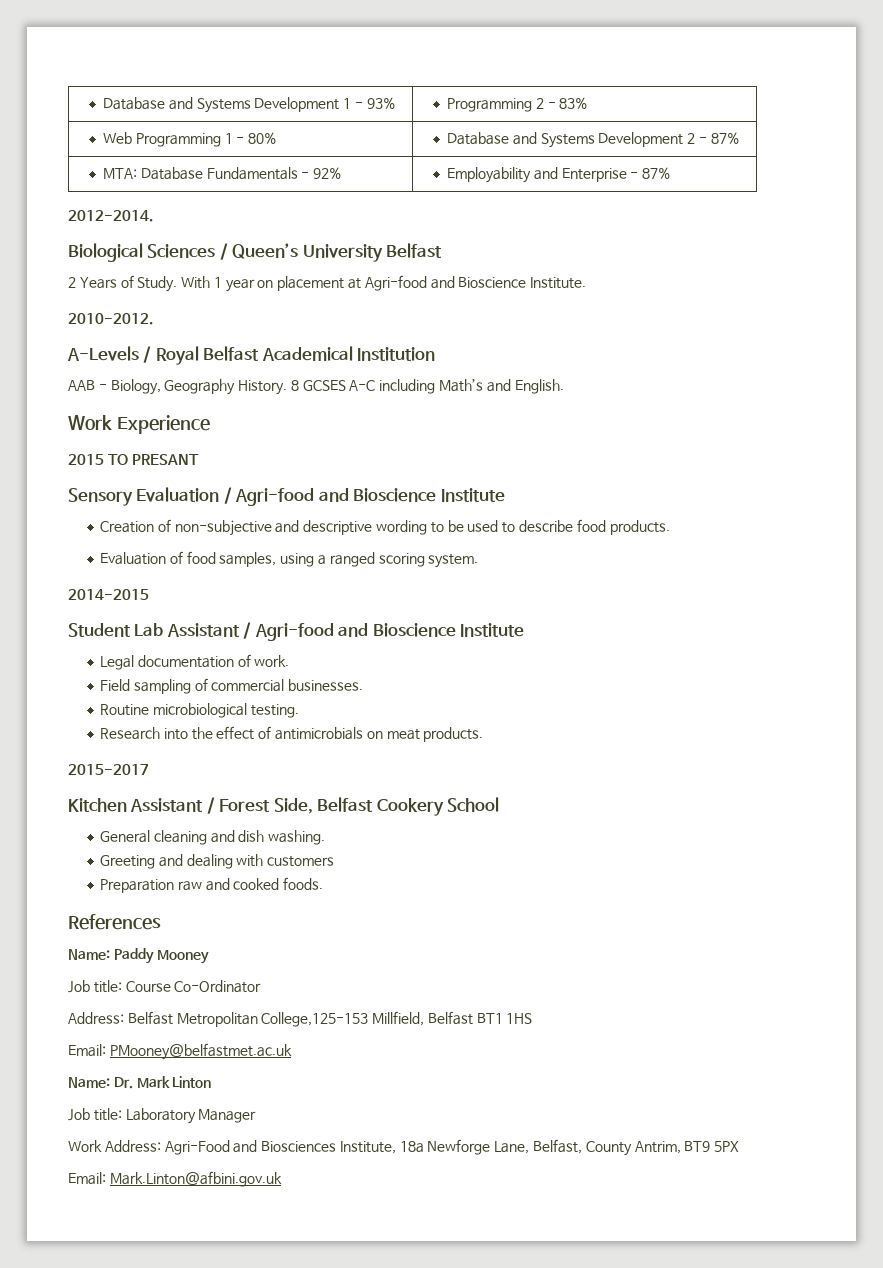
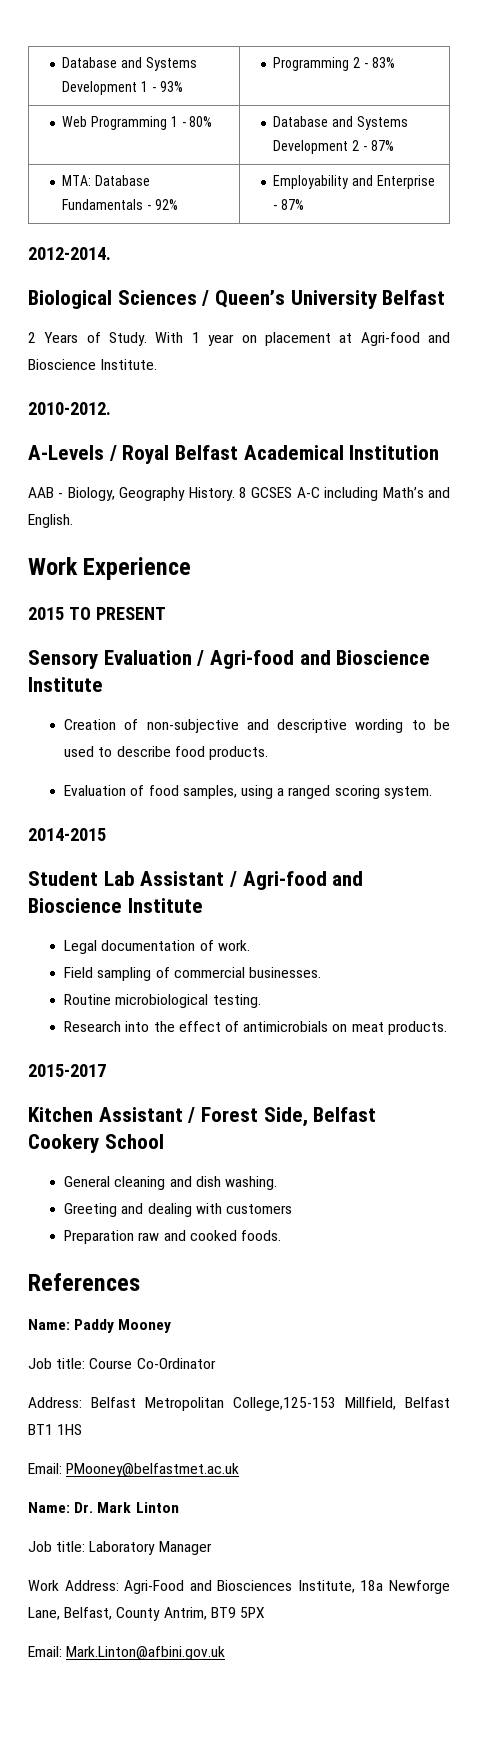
- 2015 TO PRESANT
+ 2015 TO PRESENT

